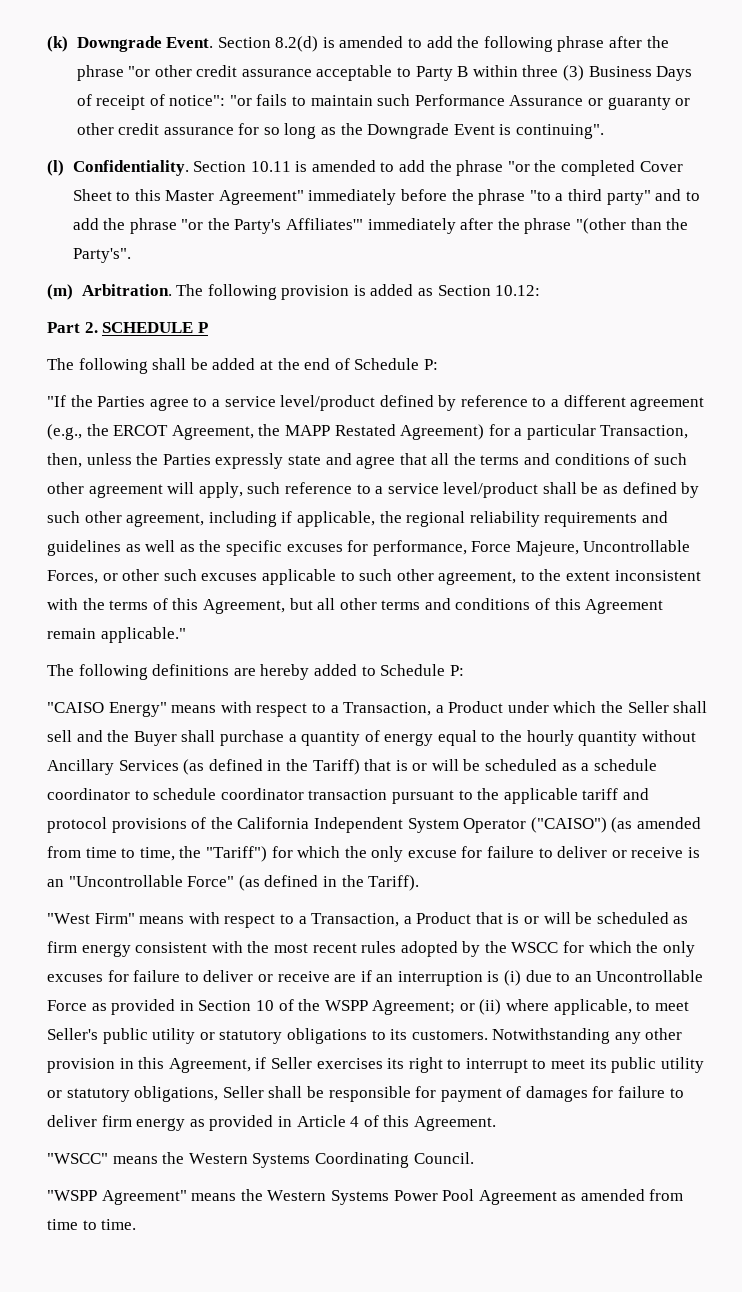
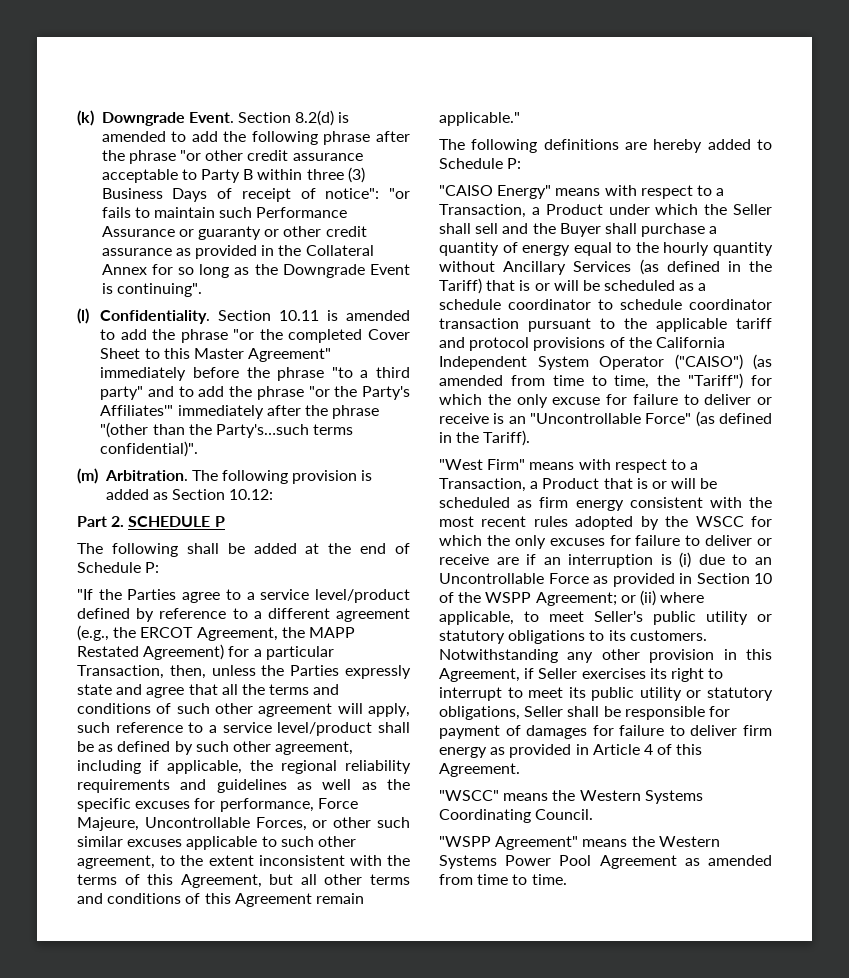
- Section 8.2(d) is amended to add the following phrase after the phrase "or other credit assurance acceptable to Party B within three (3) Business Days of receipt of notice": "or fails to maintain such Performance Assurance or guaranty or other credit assurance for so long as the Downgrade Event is continuing".
+ Section 8.2(d) is amended to add the following phrase after the phrase "or other credit assurance acceptable to Party B within three (3) Business Days of receipt of notice": "or fails to maintain such Performance Assurance or guaranty or other credit assurance as provided in the Collateral Annex for so long as the Downgrade Event is continuing".
- Section 10.11 is amended to add the phrase "or the completed Cover Sheet to this Master Agreement" immediately before the phrase "to a third party" and to add the phrase "or the Party's Affiliates'" immediately after the phrase "(other than the Party's".
+ Section 10.11 is amended to add the phrase "or the completed Cover Sheet to this Master Agreement" immediately before the phrase "to a third party" and to add the phrase "or the Party's Affiliates'" immediately after the phrase "(other than the Party's…such terms confidential)".
- "If the Parties agree to a service level/product defined by reference to a different agreement (e.g., the ERCOT Agreement, the MAPP Restated Agreement) for a particular Transaction, then, unless the Parties expressly state and agree that all the terms and conditions of such other agreement will apply, such reference to a service level/product shall be as defined by such other agreement, including if applicable, the regional reliability requirements and guidelines as well as the specific excuses for performance, Force Majeure, Uncontrollable Forces, or other such excuses applicable to such other agreement, to the extent inconsistent with the terms of this Agreement, but all other terms and conditions of this Agreement remain applicable."
+ "If the Parties agree to a service level/product defined by reference to a different agreement (e.g., the ERCOT Agreement, the MAPP Restated Agreement) for a particular Transaction, then, unless the Parties expressly state and agree that all the terms and conditions of such other agreement will apply, such reference to a service level/product shall be as defined by such other agreement, including if applicable, the regional reliability requirements and guidelines as well as the specific excuses for performance, Force Majeure, Uncontrollable Forces, or other such similar excuses applicable to such other agreement, to the extent inconsistent with the terms of this Agreement, but all other terms and conditions of this Agreement remain applicable."

